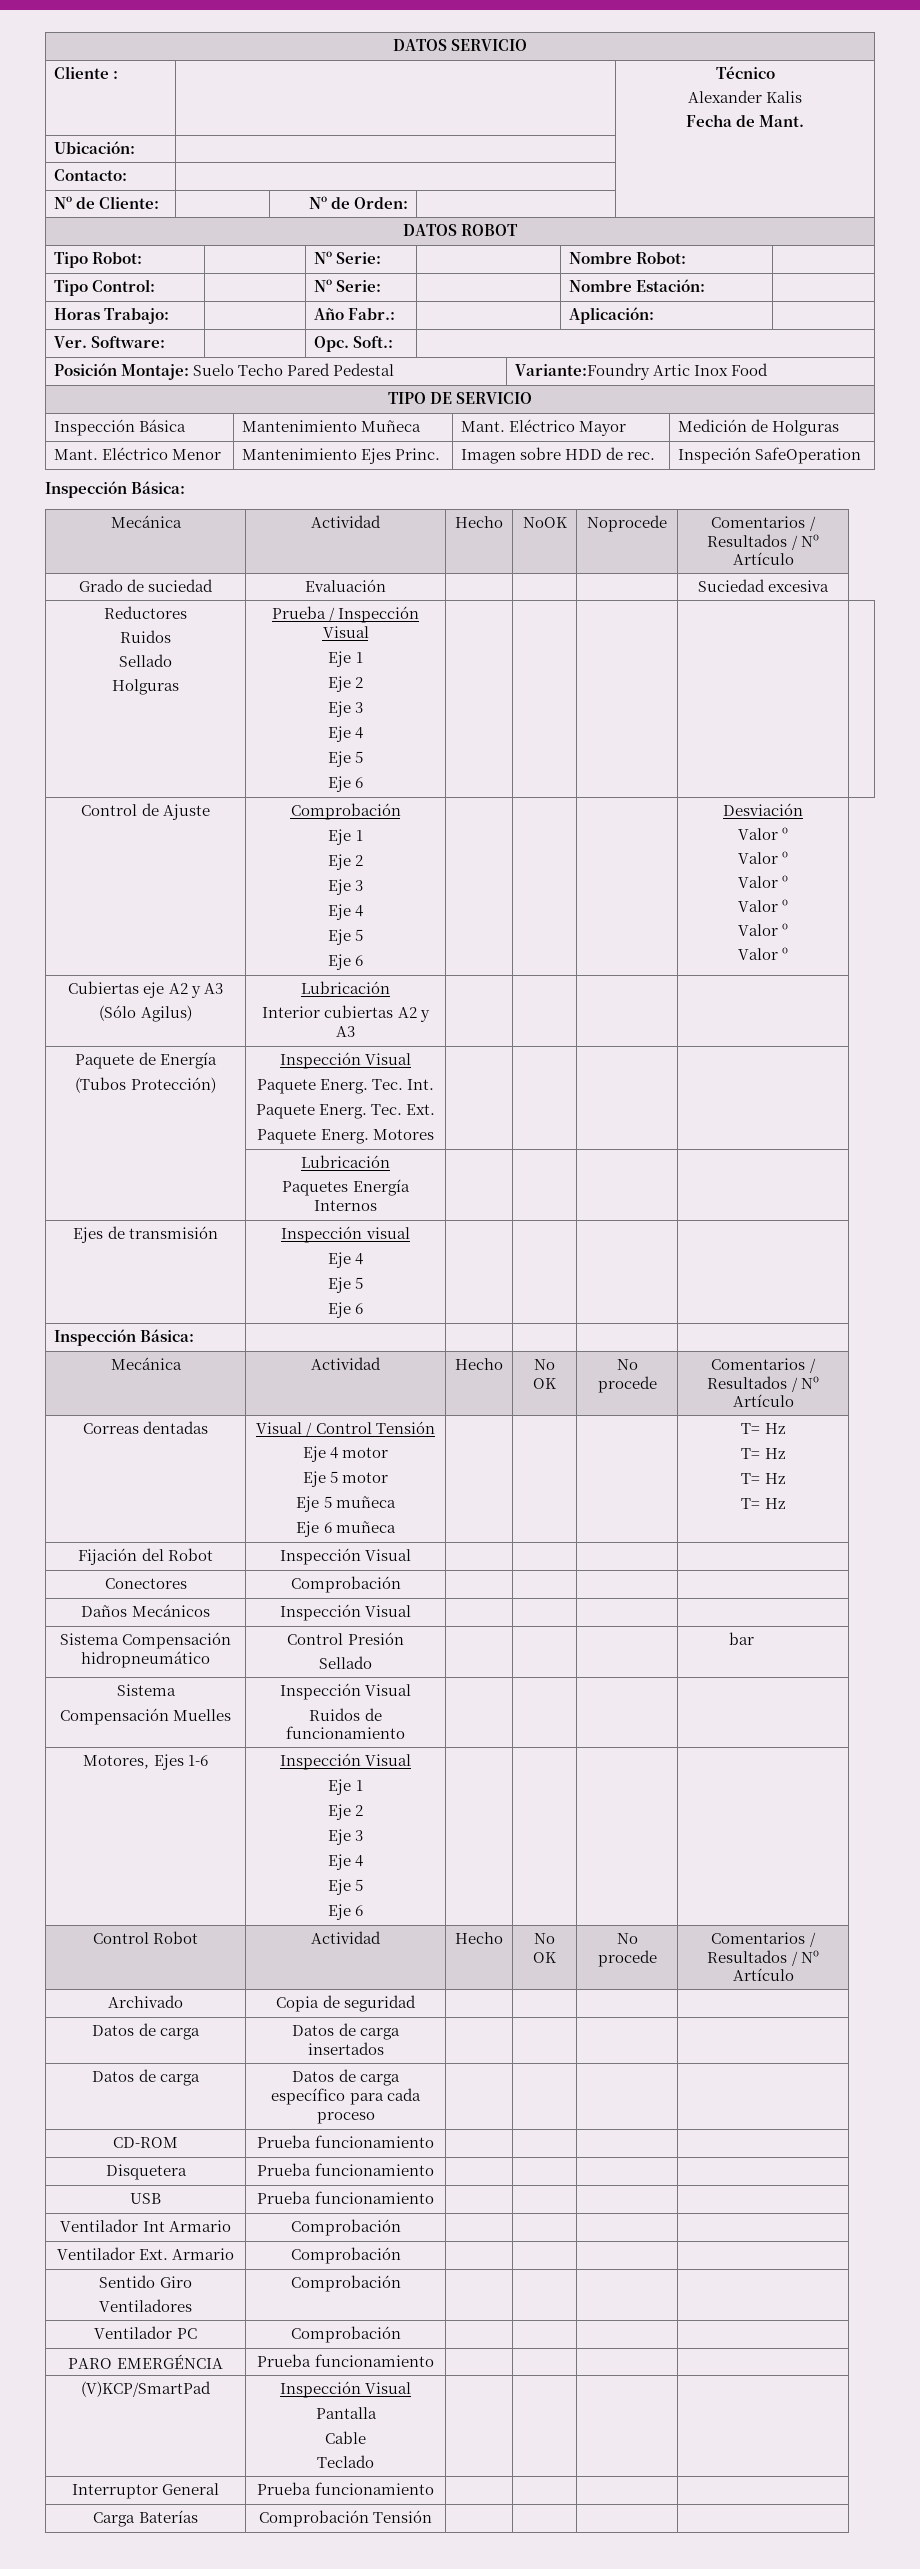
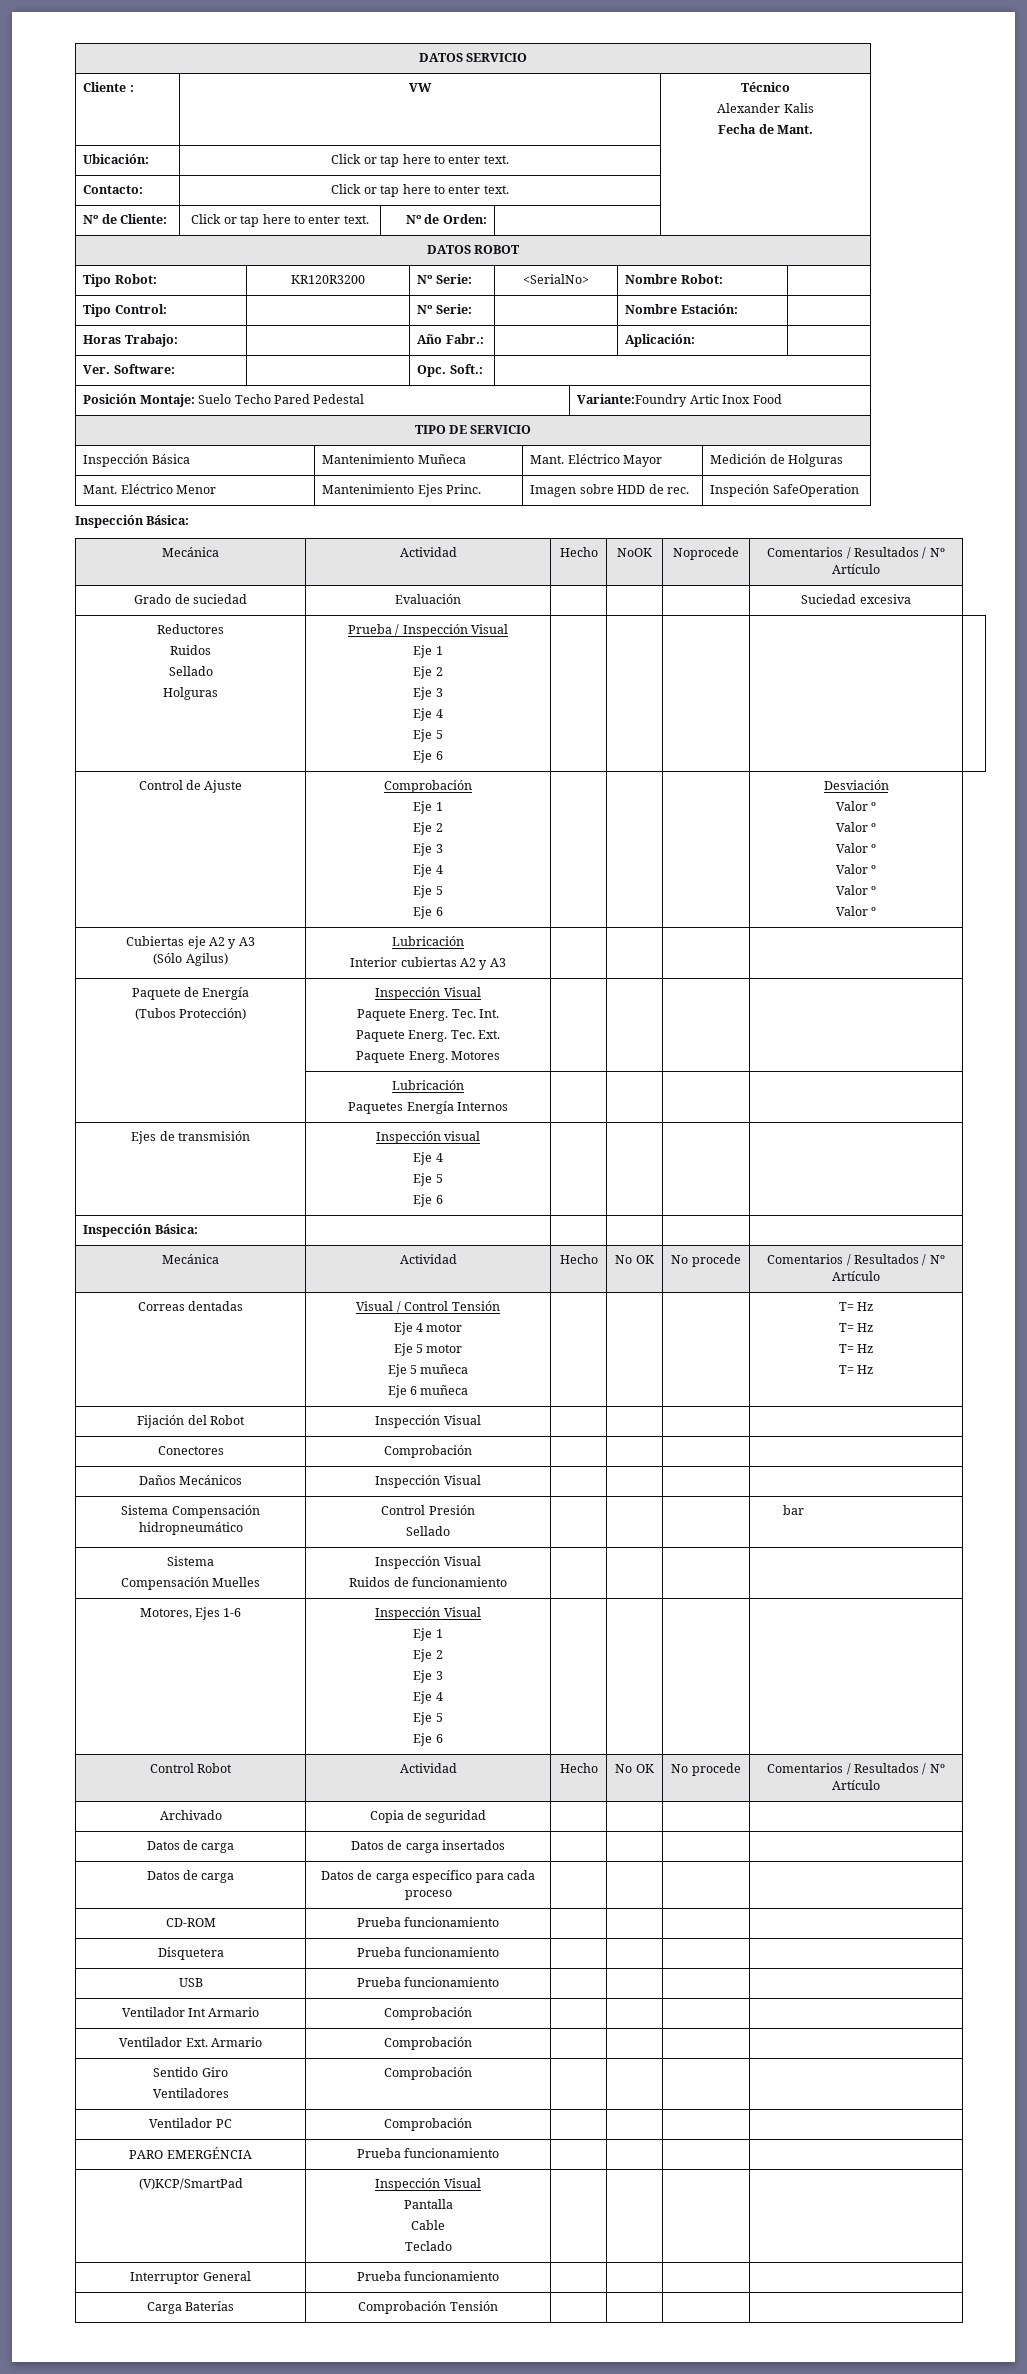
- Cliente : | | Técnico
+ Cliente : | VW | Técnico
- Ubicación: | |
- Contacto: | |
- Nº de Cliente: | | Nº de Orden: | |
+ Ubicación: | Click or tap here to enter text. |
+ Contacto: | Click or tap here to enter text. |
+ Nº de Cliente: | Click or tap here to enter text. | Nº de Orden: | |
- Tipo Robot: | | Nº Serie: | | Nombre Robot: |
+ Tipo Robot: | KR120R3200 | Nº Serie: | <SerialNo> | Nombre Robot: |

